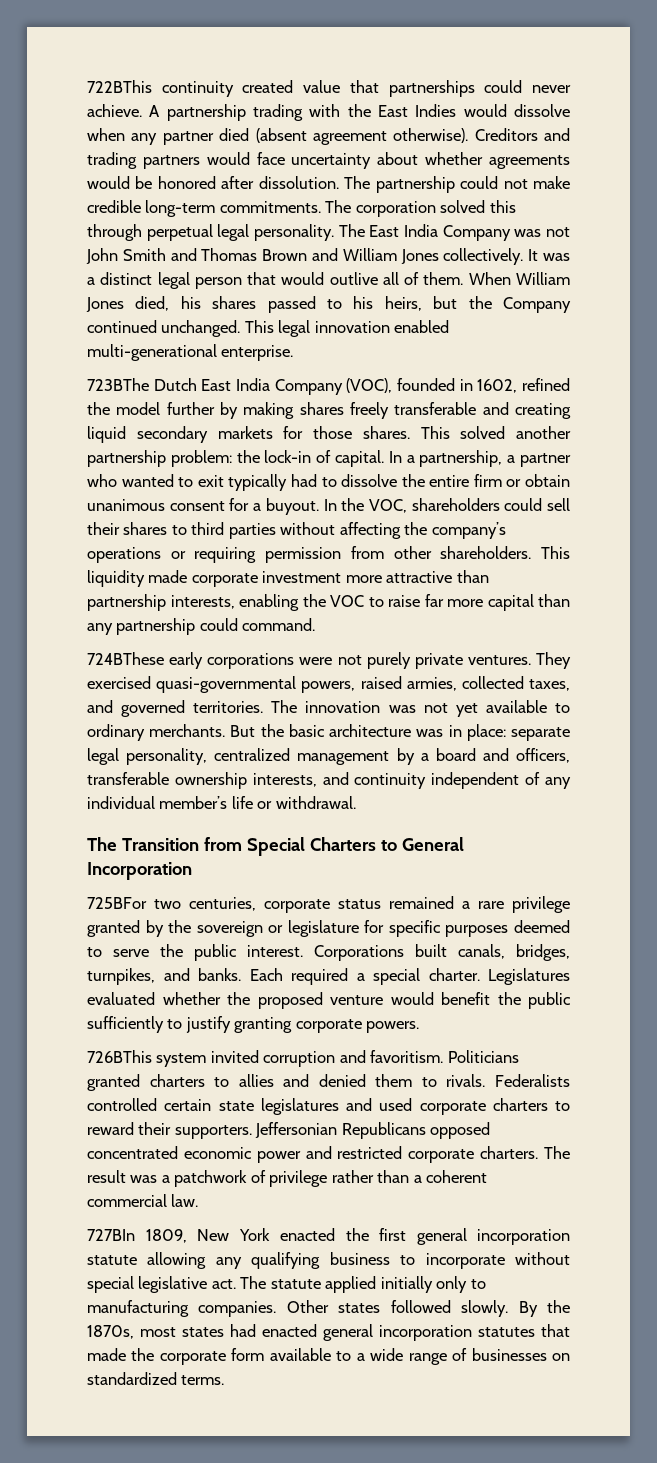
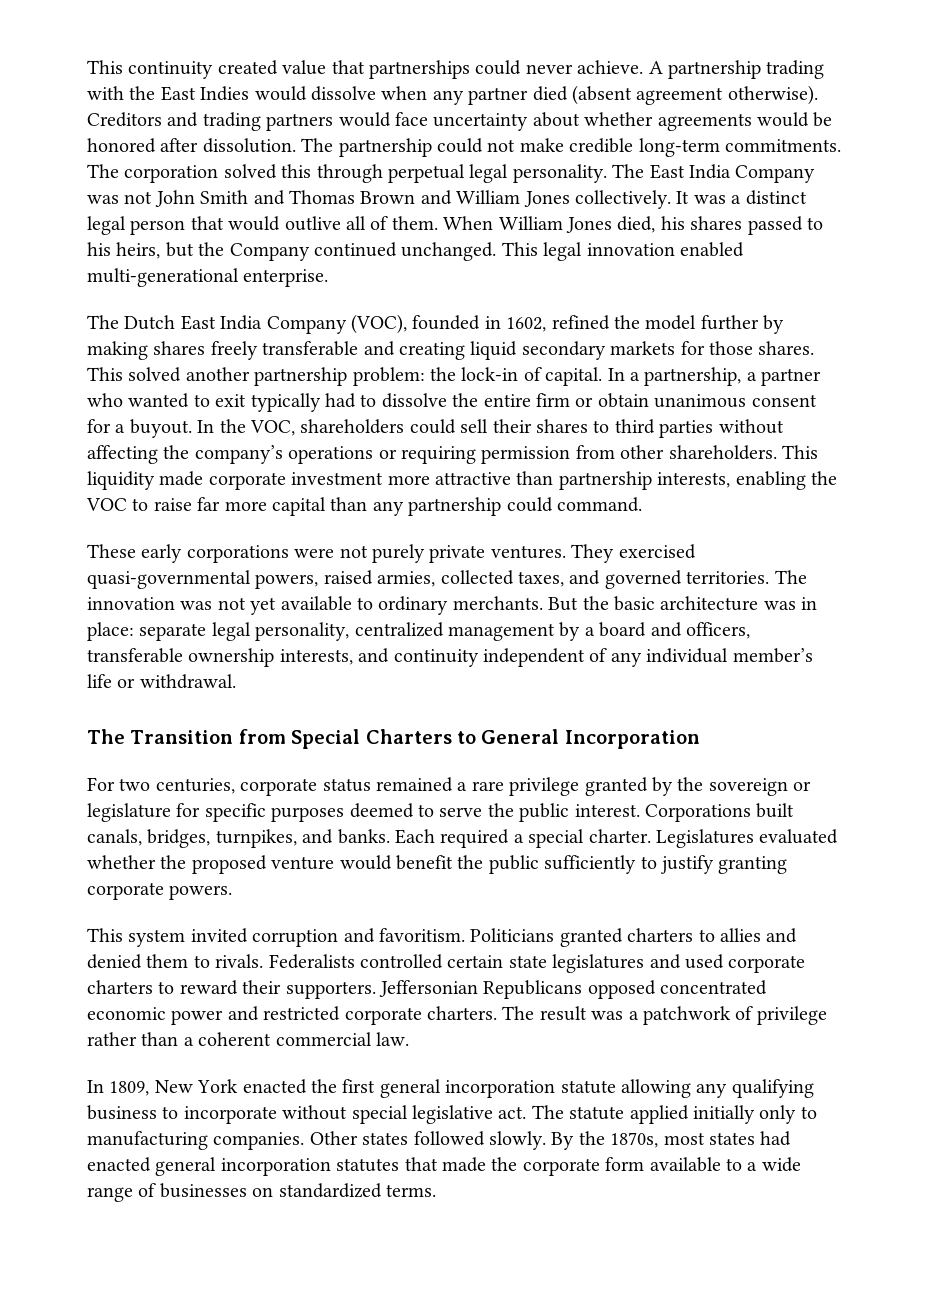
- 722BThis continuity created value that partnerships could never achieve.
+ This continuity created value that partnerships could never achieve.
- 723BThe Dutch East India Company (VOC), founded in 1602, refined the model further by making shares freely transferable and creating liquid secondary markets for those shares.
+ The Dutch East India Company (VOC), founded in 1602, refined the model further by making shares freely transferable and creating liquid secondary markets for those shares.
- 724BThese early corporations were not purely private ventures.
+ These early corporations were not purely private ventures.
- 725BFor two centuries, corporate status remained a rare privilege granted by the sovereign or legislature for specific purposes deemed to serve the public interest.
+ For two centuries, corporate status remained a rare privilege granted by the sovereign or legislature for specific purposes deemed to serve the public interest.
- 726BThis system invited corruption and favoritism.
+ This system invited corruption and favoritism.
- 727BIn 1809, New York enacted the first general incorporation statute allowing any qualifying business to incorporate without special legislative act.
+ In 1809, New York enacted the first general incorporation statute allowing any qualifying business to incorporate without special legislative act.

